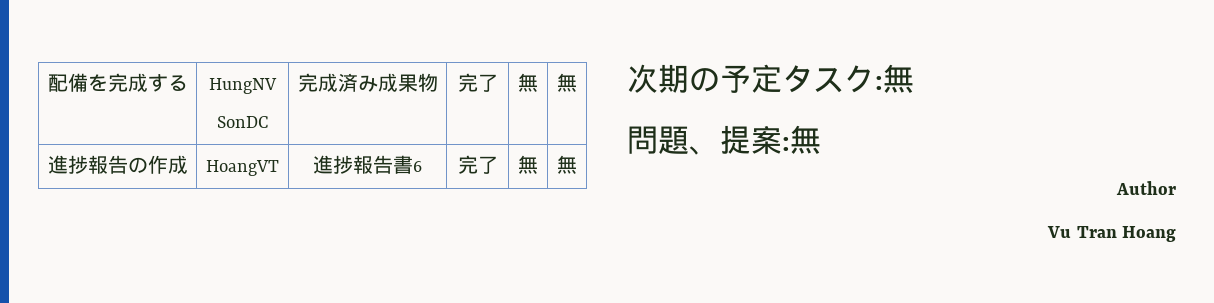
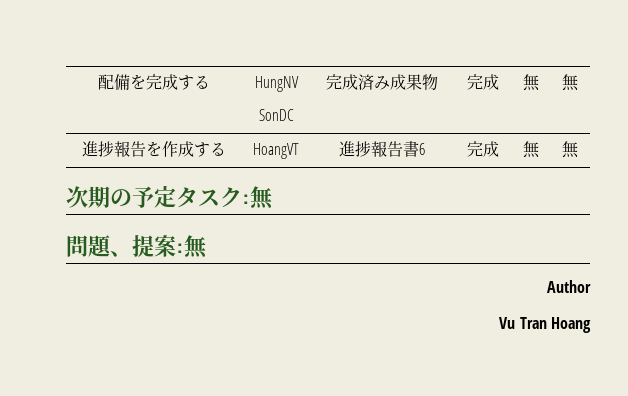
  配備を完成する | HungNV
- SonDC | 完成済み成果物 | 完了 | 無 | 無
+ SonDC | 完成済み成果物 | 完成 | 無 | 無
- 進捗報告の作成 | HoangVT | 進捗報告書6 | 完了 | 無 | 無
+ 進捗報告を作成する | HoangVT | 進捗報告書6 | 完成 | 無 | 無

